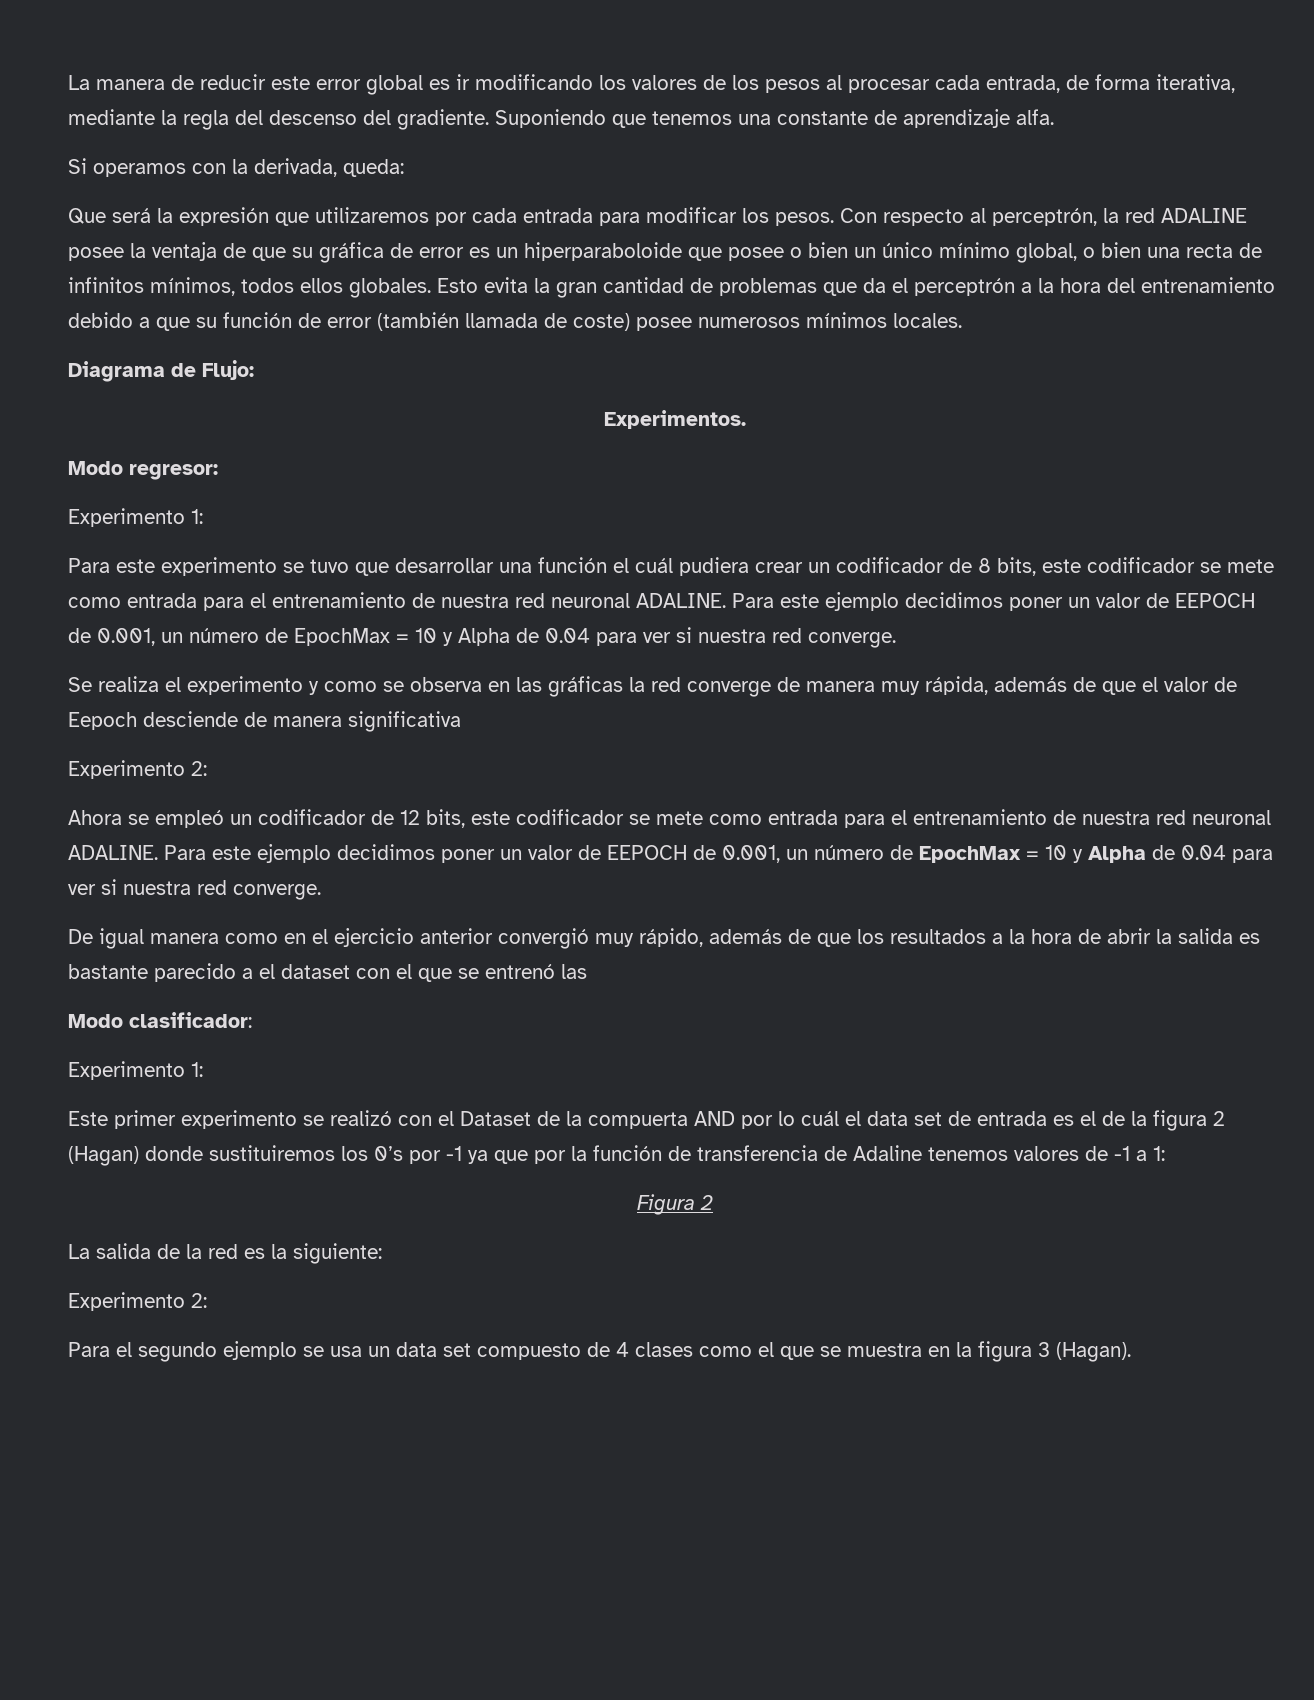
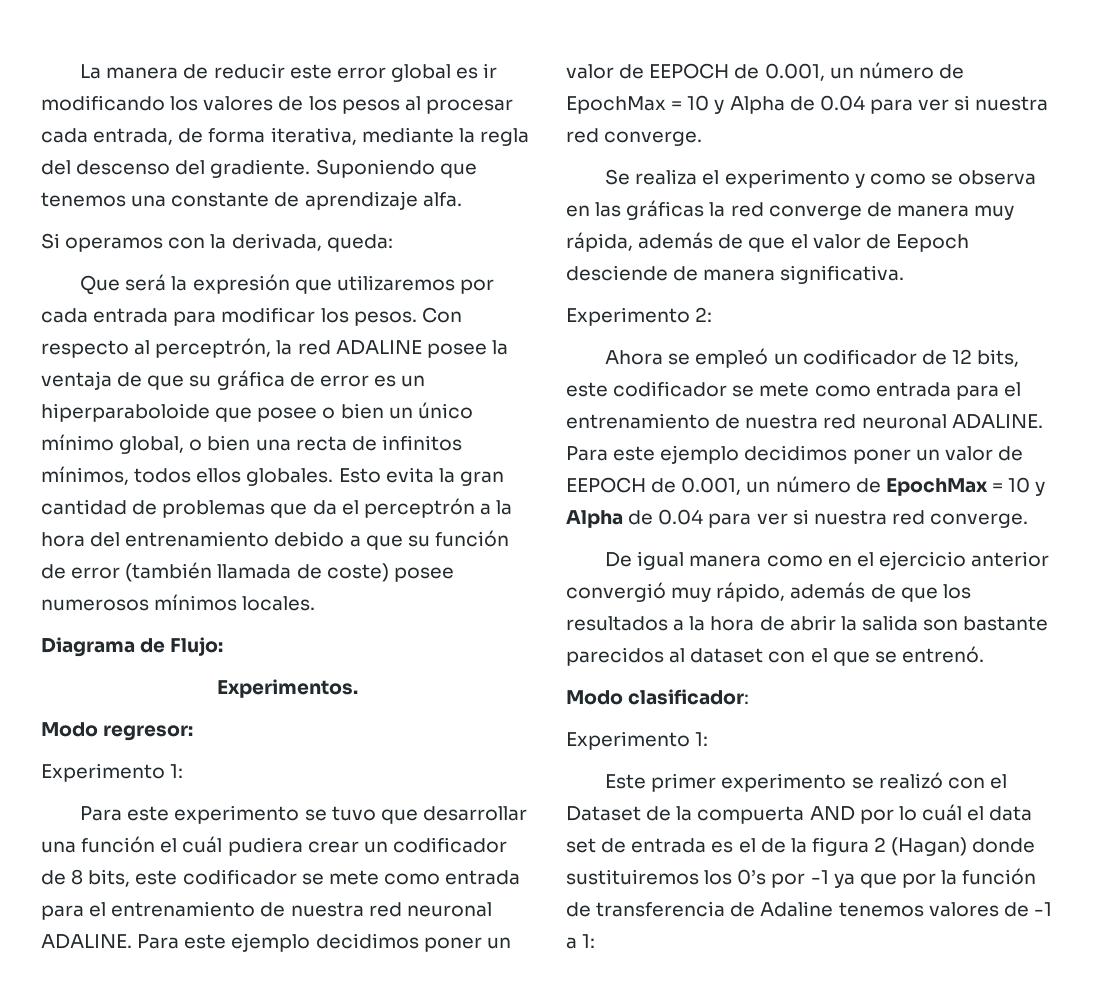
- Se realiza el experimento y como se observa en las gráficas la red converge de manera muy rápida, además de que el valor de Eepoch desciende de manera significativa
+ Se realiza el experimento y como se observa en las gráficas la red converge de manera muy rápida, además de que el valor de Eepoch desciende de manera significativa.
- De igual manera como en el ejercicio anterior convergió muy rápido, además de que los resultados a la hora de abrir la salida es bastante parecido a el dataset con el que se entrenó las
+ De igual manera como en el ejercicio anterior convergió muy rápido, además de que los resultados a la hora de abrir la salida son bastante parecidos al dataset con el que se entrenó.
- Figura 2
- La salida de la red es la siguiente:
- Experimento 2:
- Para el segundo ejemplo se usa un data set compuesto de 4 clases como el que se muestra en la figura 3 (Hagan).

